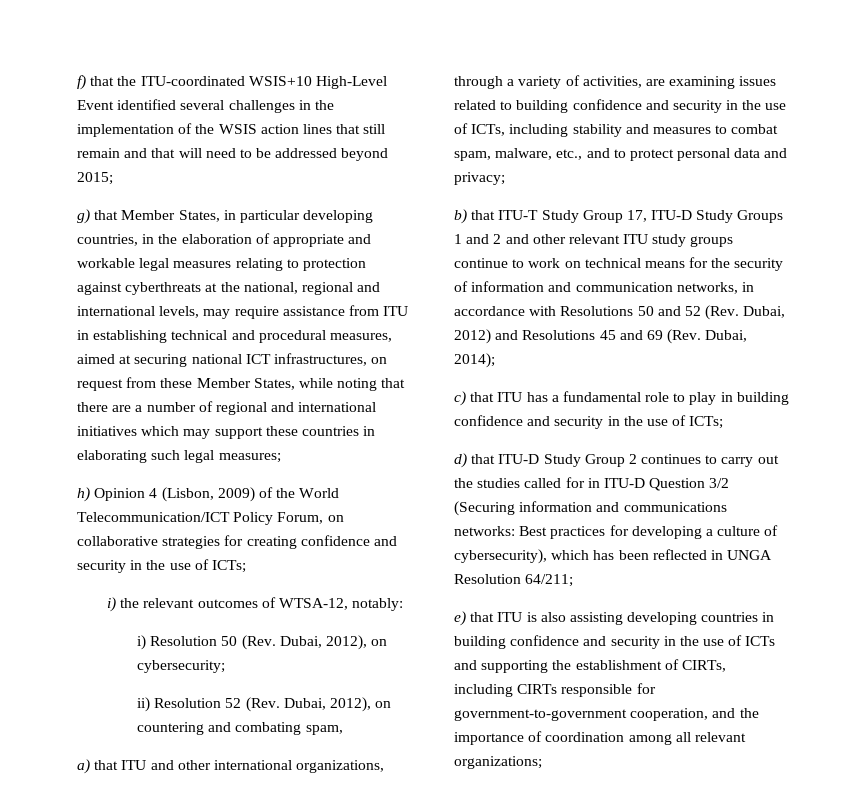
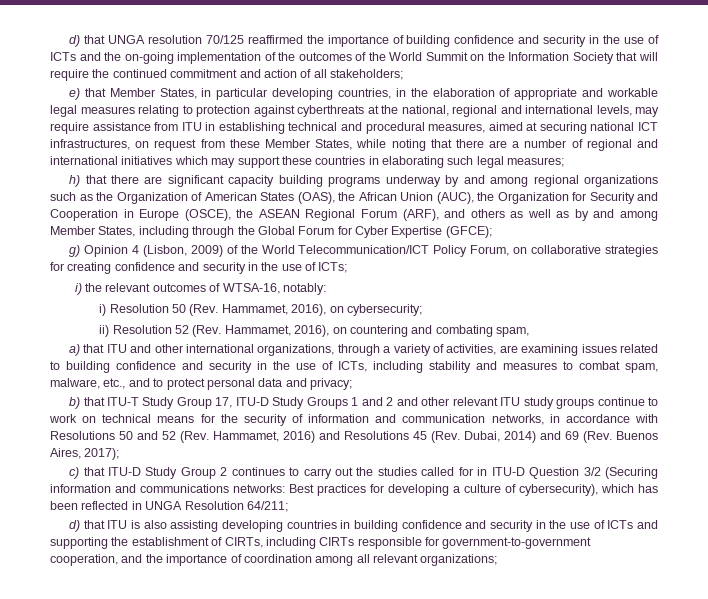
- f) that the ITU-coordinated WSIS+10 High-Level Event identified several challenges in the implementation of the WSIS action lines that still remain and that will need to be addressed beyond 2015;
- g) that Member States, in particular developing countries, in the elaboration of appropriate and workable legal measures relating to protection against cyberthreats at the national, regional and international levels, may require assistance from ITU in establishing technical and procedural measures, aimed at securing national ICT infrastructures, on request from these Member States, while noting that there are a number of regional and international initiatives which may support these countries in elaborating such legal measures;
+ d) that UNGA resolution 70/125 reaffirmed the importance of building confidence and security in the use of ICTs and the on-going implementation of the outcomes of the World Summit on the Information Society that will require the continued commitment and action of all stakeholders;
+ e) that Member States, in particular developing countries, in the elaboration of appropriate and workable legal measures relating to protection against cyberthreats at the national, regional and international levels, may require assistance from ITU in establishing technical and procedural measures, aimed at securing national ICT infrastructures, on request from these Member States, while noting that there are a number of regional and international initiatives which may support these countries in elaborating such legal measures;
- h) Opinion 4 (Lisbon, 2009) of the World Telecommunication/ICT Policy Forum, on collaborative strategies for creating confidence and security in the use of ICTs;
+ h) that there are significant capacity building programs underway by and among regional organizations such as the Organization of American States (OAS), the African Union (AUC), the Organization for Security and Cooperation in Europe (OSCE), the ASEAN Regional Forum (ARF), and others as well as by and among Member States, including through the Global Forum for Cyber Expertise (GFCE);
+ g) Opinion 4 (Lisbon, 2009) of the World Telecommunication/ICT Policy Forum, on collaborative strategies for creating confidence and security in the use of ICTs;
- i) the relevant outcomes of WTSA-12, notably:
+ i) the relevant outcomes of WTSA-16, notably:
- i) Resolution 50 (Rev. Dubai, 2012), on cybersecurity;
+ i) Resolution 50 (Rev. Hammamet, 2016), on cybersecurity;
- ii) Resolution 52 (Rev. Dubai, 2012), on countering and combating spam,
+ ii) Resolution 52 (Rev. Hammamet, 2016), on countering and combating spam,
- b) that ITU-T Study Group 17, ITU-D Study Groups 1 and 2 and other relevant ITU study groups continue to work on technical means for the security of information and communication networks, in accordance with Resolutions 50 and 52 (Rev. Dubai, 2012) and Resolutions 45 and 69 (Rev. Dubai, 2014);
- c) that ITU has a fundamental role to play in building confidence and security in the use of ICTs;
- d) that ITU-D Study Group 2 continues to carry out the studies called for in ITU-D Question 3/2 (Securing information and communications networks:
+ b) that ITU-T Study Group 17, ITU-D Study Groups 1 and 2 and other relevant ITU study groups continue to work on technical means for the security of information and communication networks, in accordance with Resolutions 50 and 52 (Rev. Hammamet, 2016) and Resolutions 45 (Rev. Dubai, 2014) and 69 (Rev. Buenos Aires, 2017);
+ c) that ITU-D Study Group 2 continues to carry out the studies called for in ITU-D Question 3/2 (Securing information and communications networks:
- e) that ITU is also assisting developing countries in building confidence and security in the use of ICTs and supporting the establishment of CIRTs, including CIRTs responsible for government-to-government cooperation, and the importance of coordination among all relevant organizations;
+ d) that ITU is also assisting developing countries in building confidence and security in the use of ICTs and supporting the establishment of CIRTs, including CIRTs responsible for government-to-government cooperation, and the importance of coordination among all relevant organizations;

